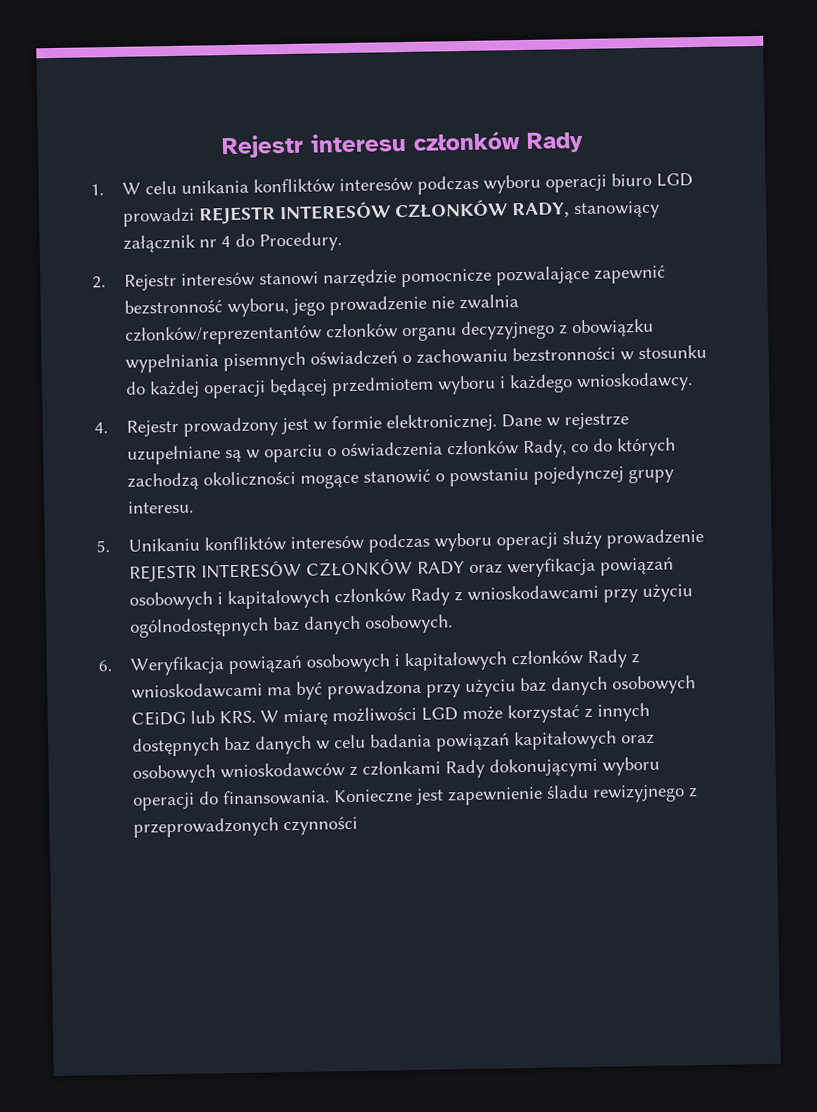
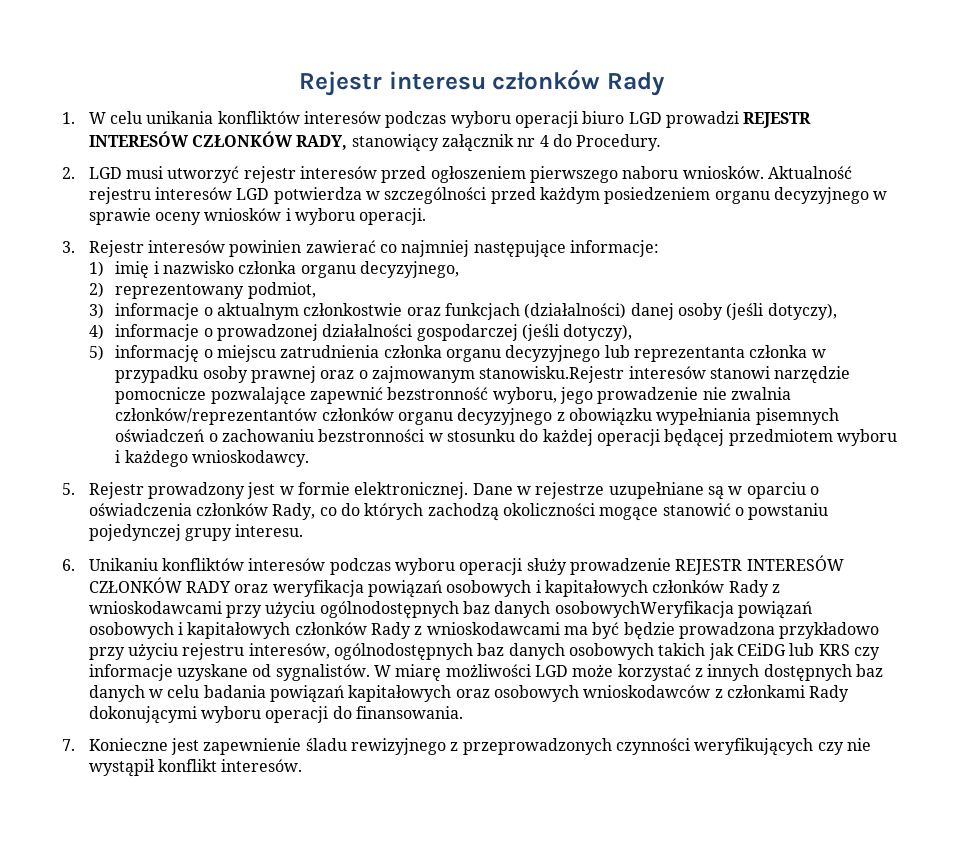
- 2. Rejestr interesów stanowi narzędzie pomocnicze pozwalające zapewnić bezstronność wyboru, jego prowadzenie nie zwalnia członków/reprezentantów członków organu decyzyjnego z obowiązku wypełniania pisemnych oświadczeń o zachowaniu bezstronności w stosunku do każdej operacji będącej przedmiotem wyboru i każdego wnioskodawcy.
+ 2. LGD musi utworzyć rejestr interesów przed ogłoszeniem pierwszego naboru wniosków. Aktualność rejestru interesów LGD potwierdza w szczególności przed każdym posiedzeniem organu decyzyjnego w sprawie oceny wniosków i wyboru operacji.
+ 3. Rejestr interesów powinien zawierać co najmniej następujące informacje:
+ 1) imię i nazwisko członka organu decyzyjnego,
+ 2) reprezentowany podmiot,
+ 3) informacje o aktualnym członkostwie oraz funkcjach (działalności) danej osoby (jeśli dotyczy),
+ 4) informacje o prowadzonej działalności gospodarczej (jeśli dotyczy),
+ 5) informację o miejscu zatrudnienia członka organu decyzyjnego lub reprezentanta członka w przypadku osoby prawnej oraz o zajmowanym stanowisku.Rejestr interesów stanowi narzędzie pomocnicze pozwalające zapewnić bezstronność wyboru, jego prowadzenie nie zwalnia członków/reprezentantów członków organu decyzyjnego z obowiązku wypełniania pisemnych oświadczeń o zachowaniu bezstronności w stosunku do każdej operacji będącej przedmiotem wyboru i każdego wnioskodawcy.
- 4. Rejestr prowadzony jest w formie elektronicznej.
+ 5. Rejestr prowadzony jest w formie elektronicznej.
- 5. Unikaniu konfliktów interesów podczas wyboru operacji służy prowadzenie REJESTR INTERESÓW CZŁONKÓW RADY oraz weryfikacja powiązań osobowych i kapitałowych członków Rady z wnioskodawcami przy użyciu ogólnodostępnych baz danych osobowych.
- 6. Weryfikacja powiązań osobowych i kapitałowych członków Rady z wnioskodawcami ma być prowadzona przy użyciu baz danych osobowych CEiDG lub KRS. W miarę możliwości LGD może korzystać z innych dostępnych baz danych w celu badania powiązań kapitałowych oraz osobowych wnioskodawców z członkami Rady dokonującymi wyboru operacji do finansowania. Konieczne jest zapewnienie śladu rewizyjnego z przeprowadzonych czynności
+ 6. Unikaniu konfliktów interesów podczas wyboru operacji służy prowadzenie REJESTR INTERESÓW CZŁONKÓW RADY oraz weryfikacja powiązań osobowych i kapitałowych członków Rady z wnioskodawcami przy użyciu ogólnodostępnych baz danych osobowychWeryfikacja powiązań osobowych i kapitałowych członków Rady z wnioskodawcami ma być będzie prowadzona przykładowo przy użyciu rejestru interesów, ogólnodostępnych baz danych osobowych takich jak CEiDG lub KRS czy informacje uzyskane od sygnalistów. W miarę możliwości LGD może korzystać z innych dostępnych baz danych w celu badania powiązań kapitałowych oraz osobowych wnioskodawców z członkami Rady dokonującymi wyboru operacji do finansowania.
+ 7. Konieczne jest zapewnienie śladu rewizyjnego z przeprowadzonych czynności weryfikujących czy nie wystąpił konflikt interesów.

